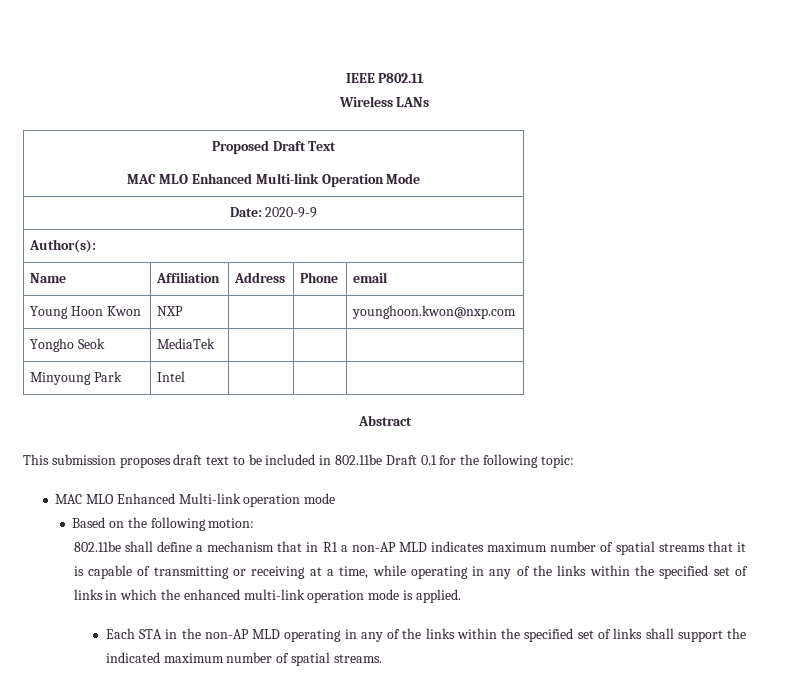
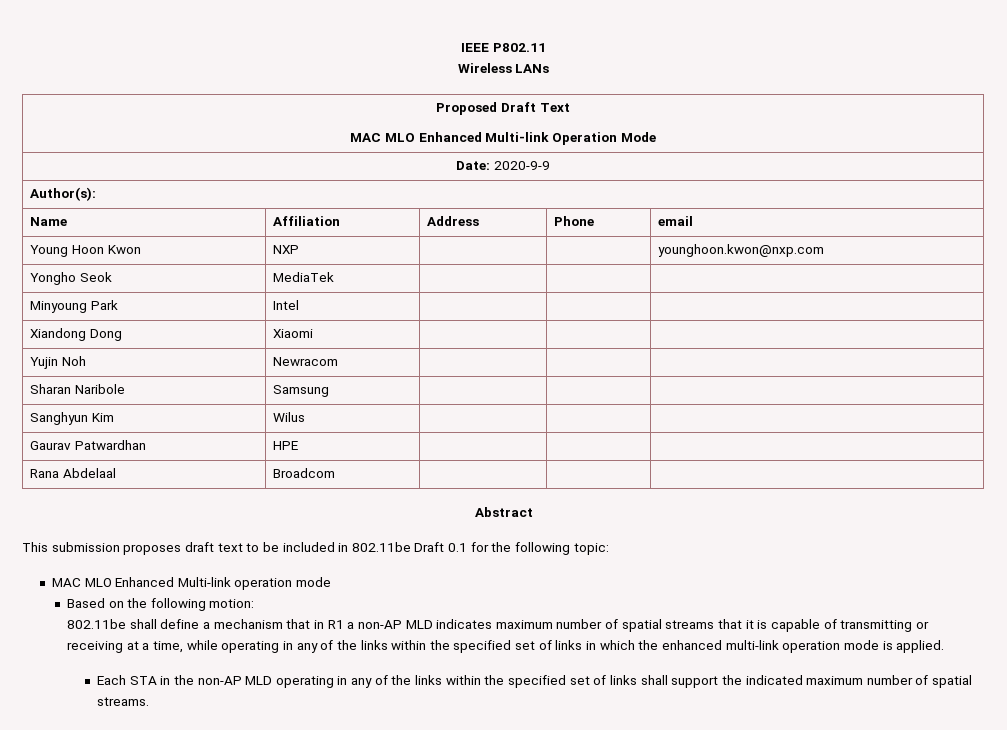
+ Xiandong Dong | Xiaomi | | |
+ Yujin Noh | Newracom | | |
+ Sharan Naribole | Samsung | | |
+ Sanghyun Kim | Wilus | | |
+ Gaurav Patwardhan | HPE | | |
+ Rana Abdelaal | Broadcom | | |

